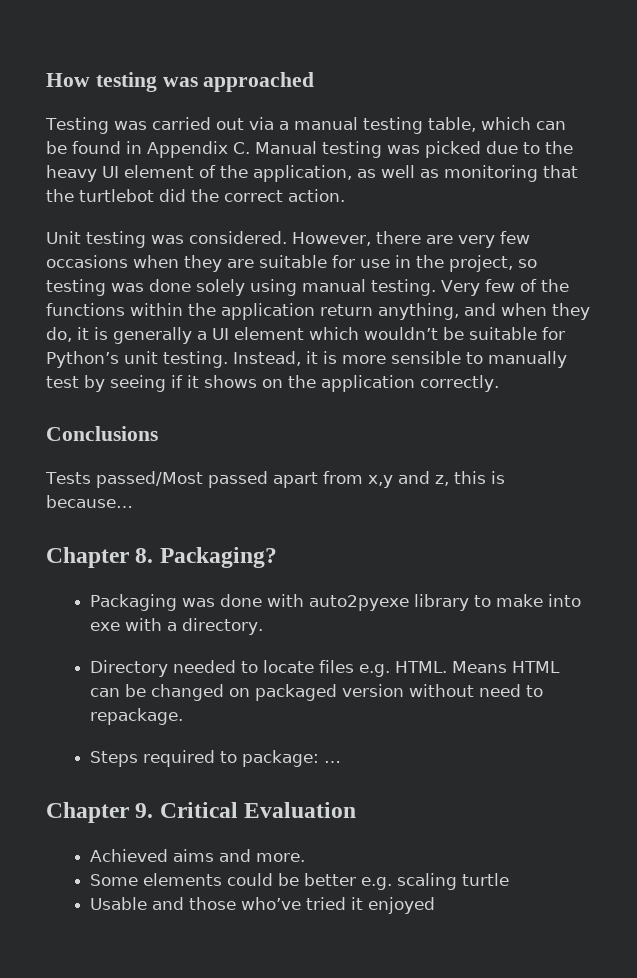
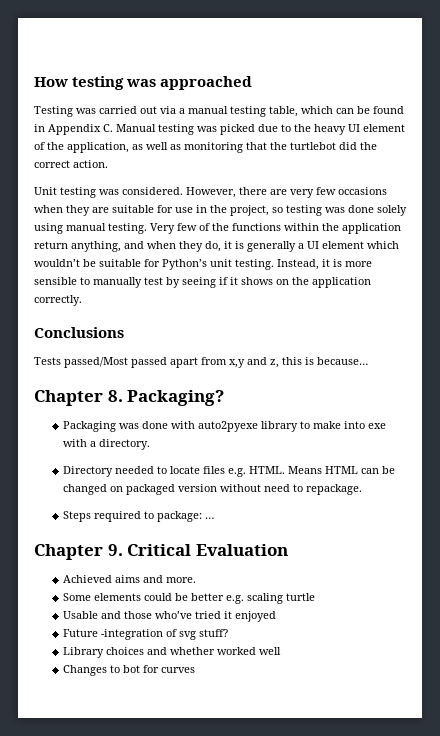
+ Future -integration of svg stuff?
+ Library choices and whether worked well
+ Changes to bot for curves

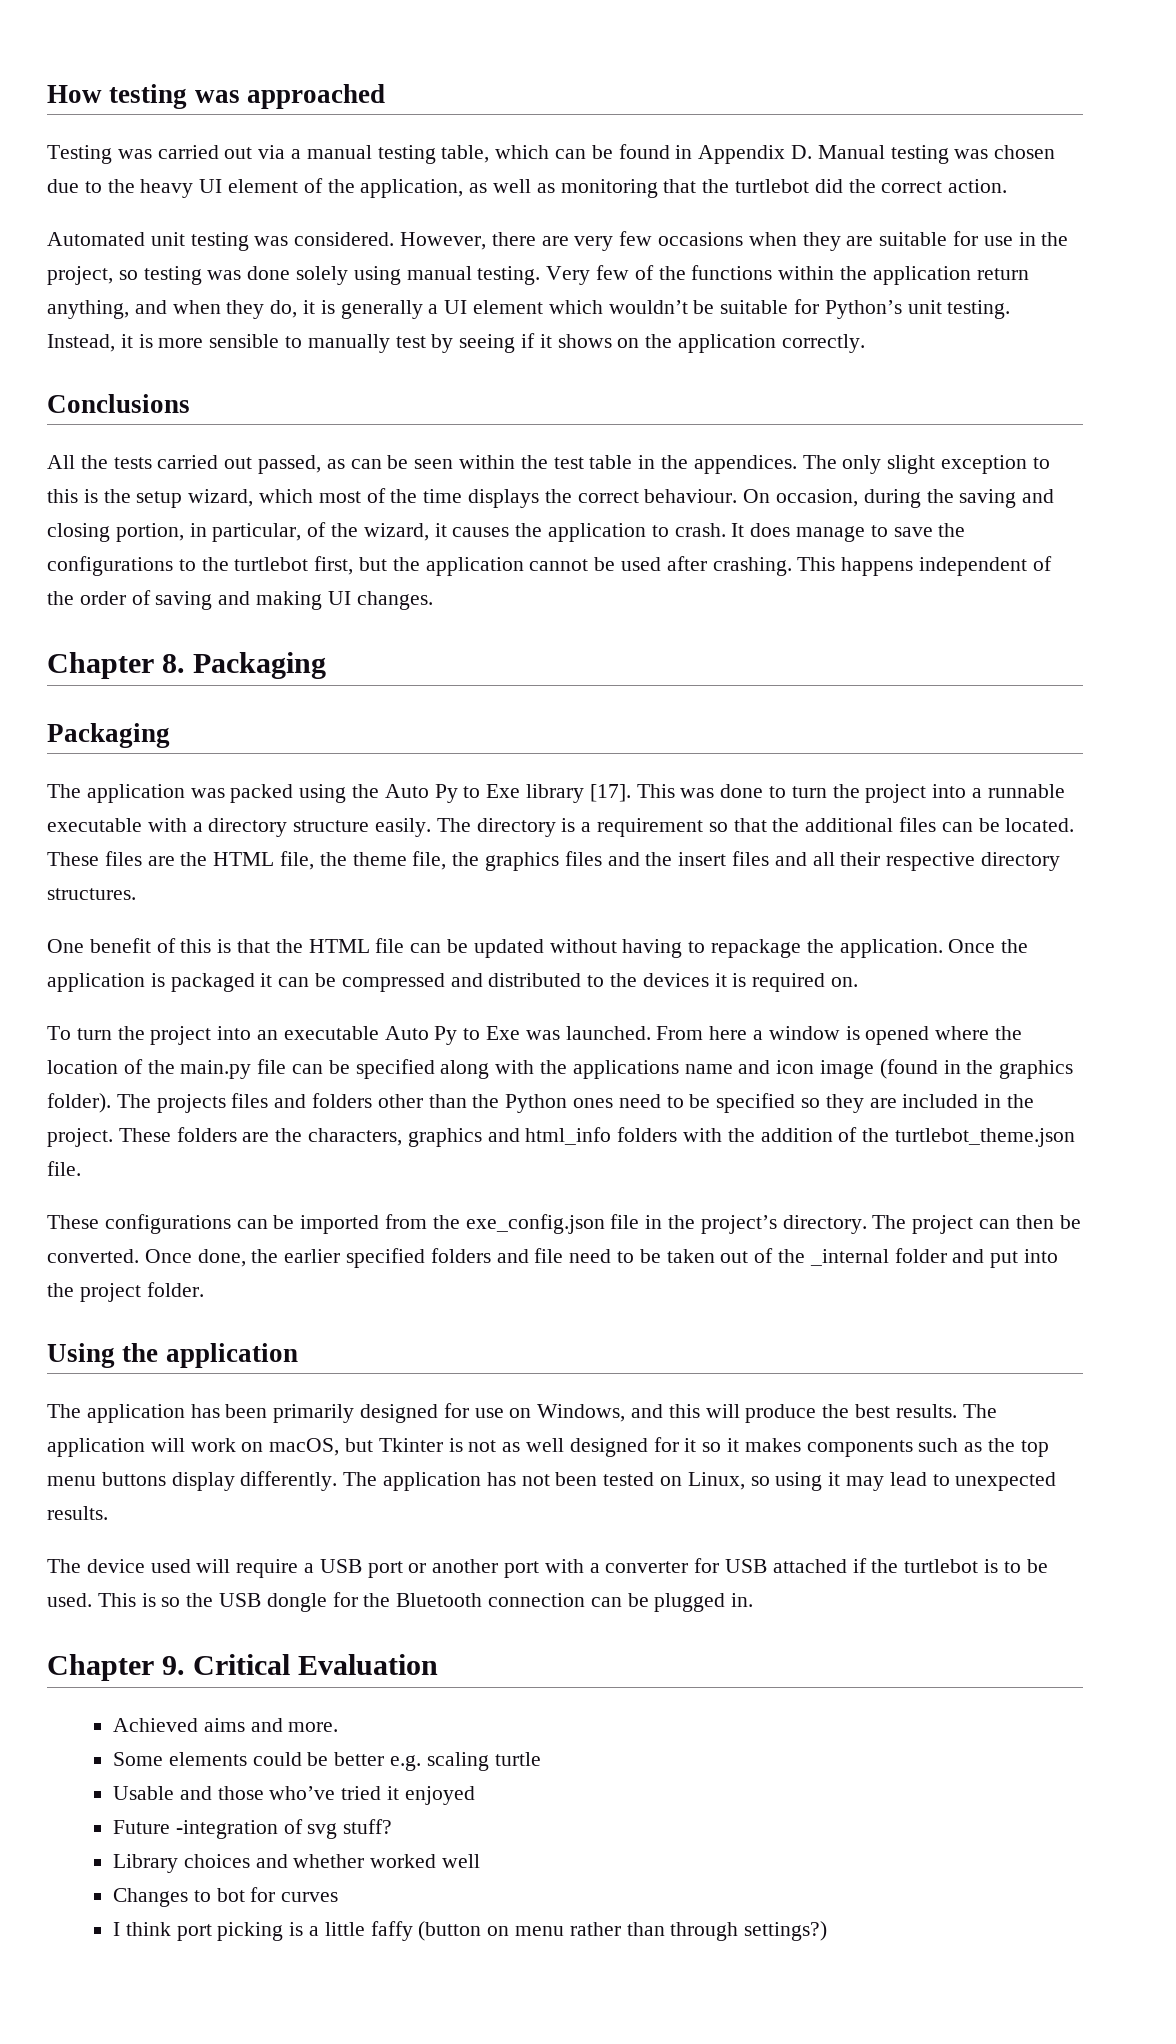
- Testing was carried out via a manual testing table, which can be found in Appendix C. Manual testing was picked due to the heavy UI element of the application, as well as monitoring that the turtlebot did the correct action.
+ Testing was carried out via a manual testing table, which can be found in Appendix D. Manual testing was chosen due to the heavy UI element of the application, as well as monitoring that the turtlebot did the correct action.
- Unit testing was considered.
+ Automated unit testing was considered.
- Tests passed/Most passed apart from x,y and z, this is because…
+ All the tests carried out passed, as can be seen within the test table in the appendices. The only slight exception to this is the setup wizard, which most of the time displays the correct behaviour. On occasion, during the saving and closing portion, in particular, of the wizard, it causes the application to crash. It does manage to save the configurations to the turtlebot first, but the application cannot be used after crashing. This happens independent of the order of saving and making UI changes.
- Chapter 8. Packaging?
- Packaging was done with auto2pyexe library to make into exe with a directory.
- Directory needed to locate files e.g. HTML. Means HTML can be changed on packaged version without need to repackage.
- Steps required to package: …
+ Chapter 8. Packaging
+ Packaging
+ The application was packed using the Auto Py to Exe library [17]. This was done to turn the project into a runnable executable with a directory structure easily. The directory is a requirement so that the additional files can be located. These files are the HTML file, the theme file, the graphics files and the insert files and all their respective directory structures.
+ One benefit of this is that the HTML file can be updated without having to repackage the application. Once the application is packaged it can be compressed and distributed to the devices it is required on.
+ To turn the project into an executable Auto Py to Exe was launched. From here a window is opened where the location of the main.py file can be specified along with the applications name and icon image (found in the graphics folder). The projects files and folders other than the Python ones need to be specified so they are included in the project. These folders are the characters, graphics and html_info folders with the addition of the turtlebot_theme.json file.
+ These configurations can be imported from the exe_config.json file in the project’s directory. The project can then be converted. Once done, the earlier specified folders and file need to be taken out of the _internal folder and put into the project folder.
+ Using the application
+ The application has been primarily designed for use on Windows, and this will produce the best results. The application will work on macOS, but Tkinter is not as well designed for it so it makes components such as the top menu buttons display differently. The application has not been tested on Linux, so using it may lead to unexpected results.
+ The device used will require a USB port or another port with a converter for USB attached if the turtlebot is to be used. This is so the USB dongle for the Bluetooth connection can be plugged in.
+ I think port picking is a little faffy (button on menu rather than through settings?)

